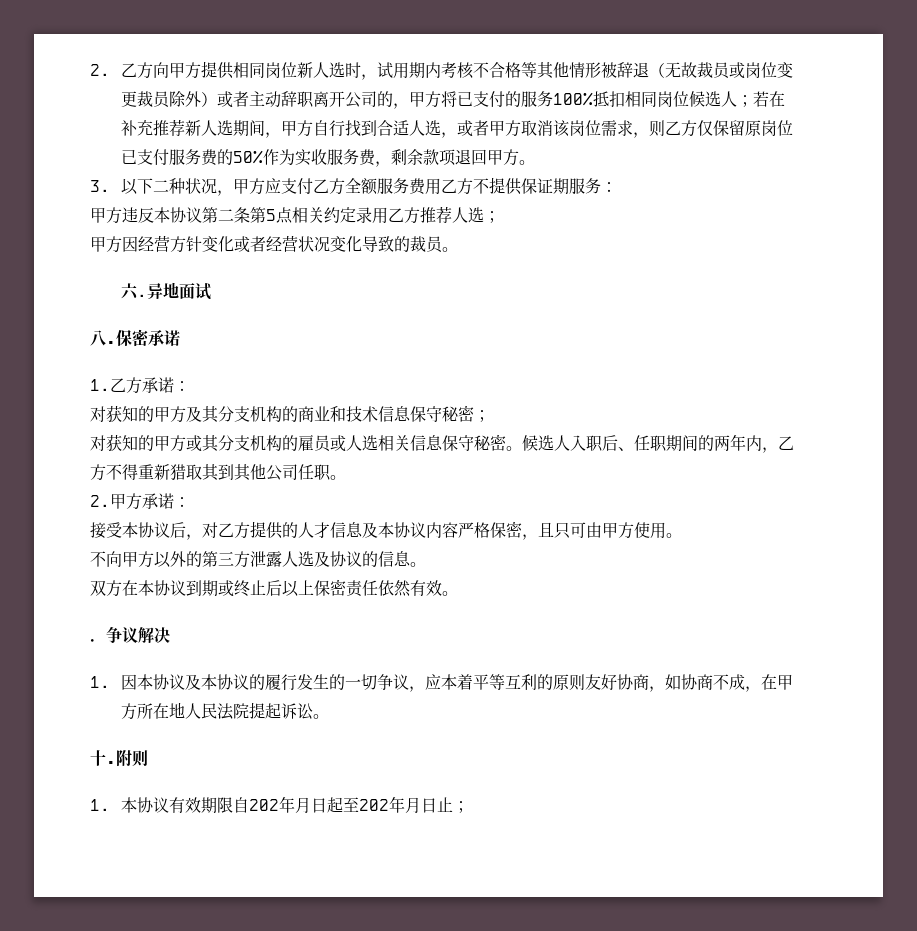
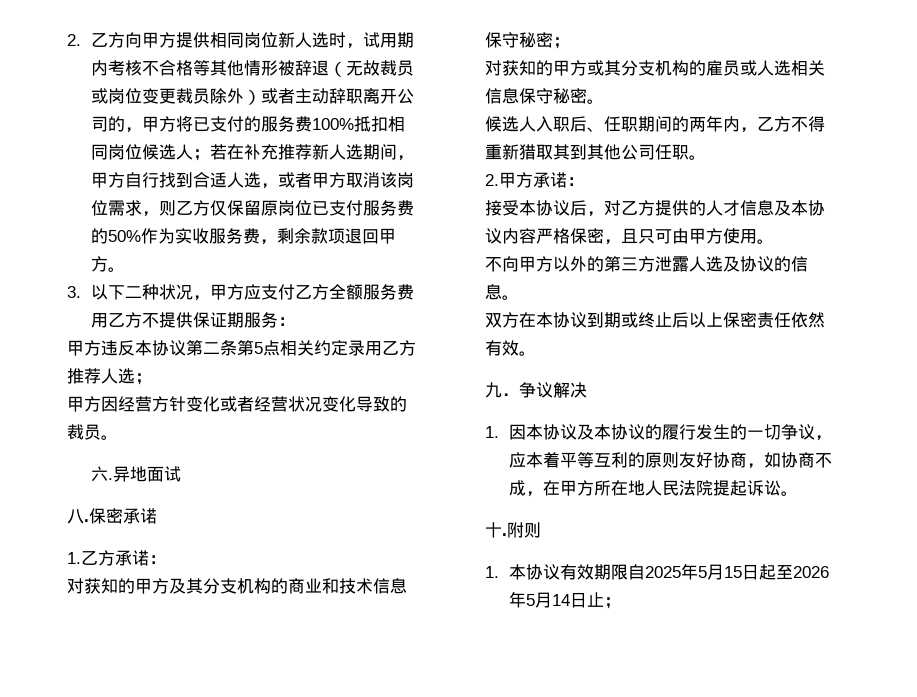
- 2.乙方向甲方提供相同岗位新人选时，试用期内考核不合格等其他情形被辞退（无故裁员或岗位变更裁员除外）或者主动辞职离开公司的，甲方将已支付的服务100%抵扣相同岗位候选人；
+ 2.乙方向甲方提供相同岗位新人选时，试用期内考核不合格等其他情形被辞退（无故裁员或岗位变更裁员除外）或者主动辞职离开公司的，甲方将已支付的服务费100%抵扣相同岗位候选人；
- 对获知的甲方或其分支机构的雇员或人选相关信息保守秘密。候选人入职后、任职期间的两年内，乙方不得重新猎取其到其他公司任职。
+ 对获知的甲方或其分支机构的雇员或人选相关信息保守秘密。
+ 候选人入职后、任职期间的两年内，乙方不得重新猎取其到其他公司任职。
- ．争议解决
+ 九．争议解决
- 1.本协议有效期限自202年月日起至202年月日止；
+ 1.本协议有效期限自2025年5月15日起至2026年5月14日止；

